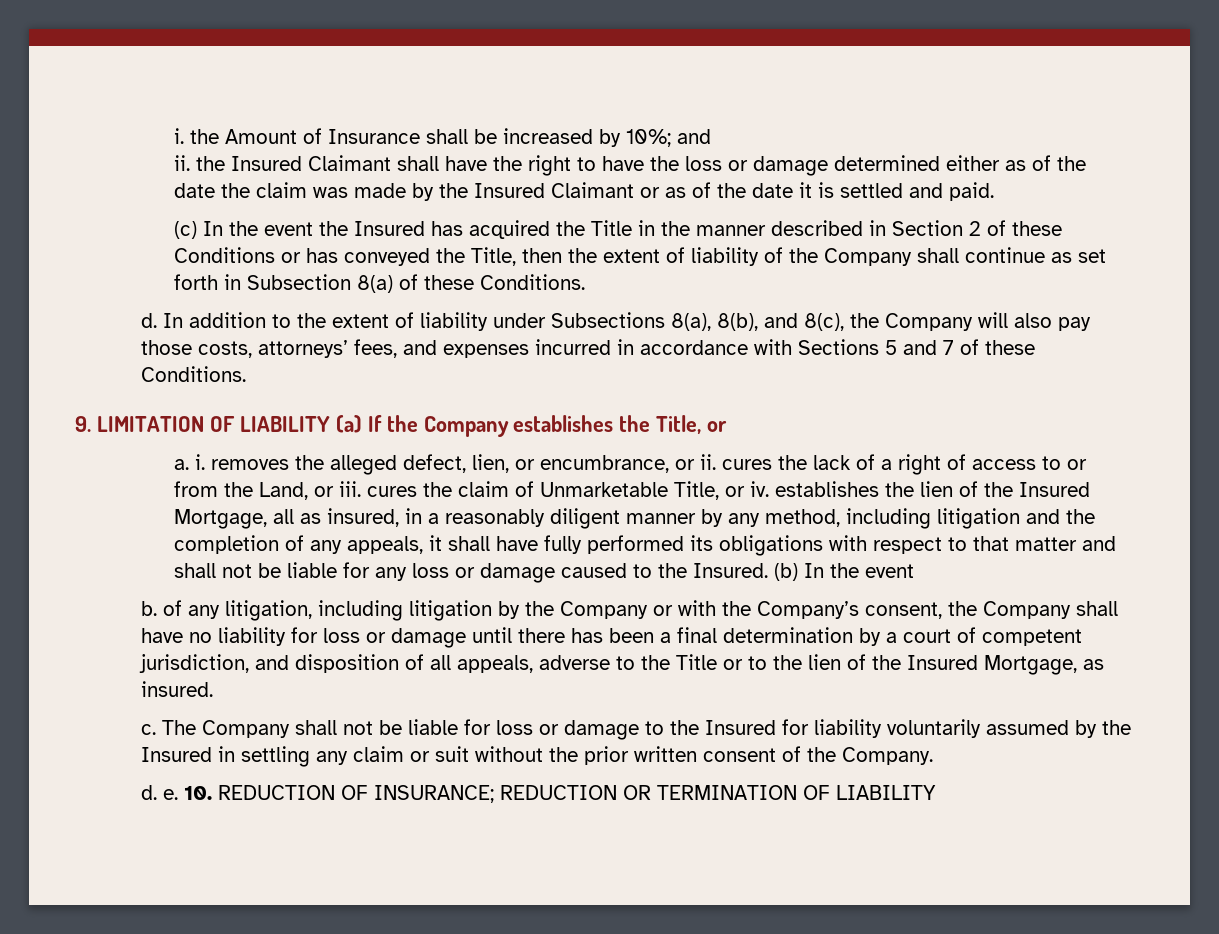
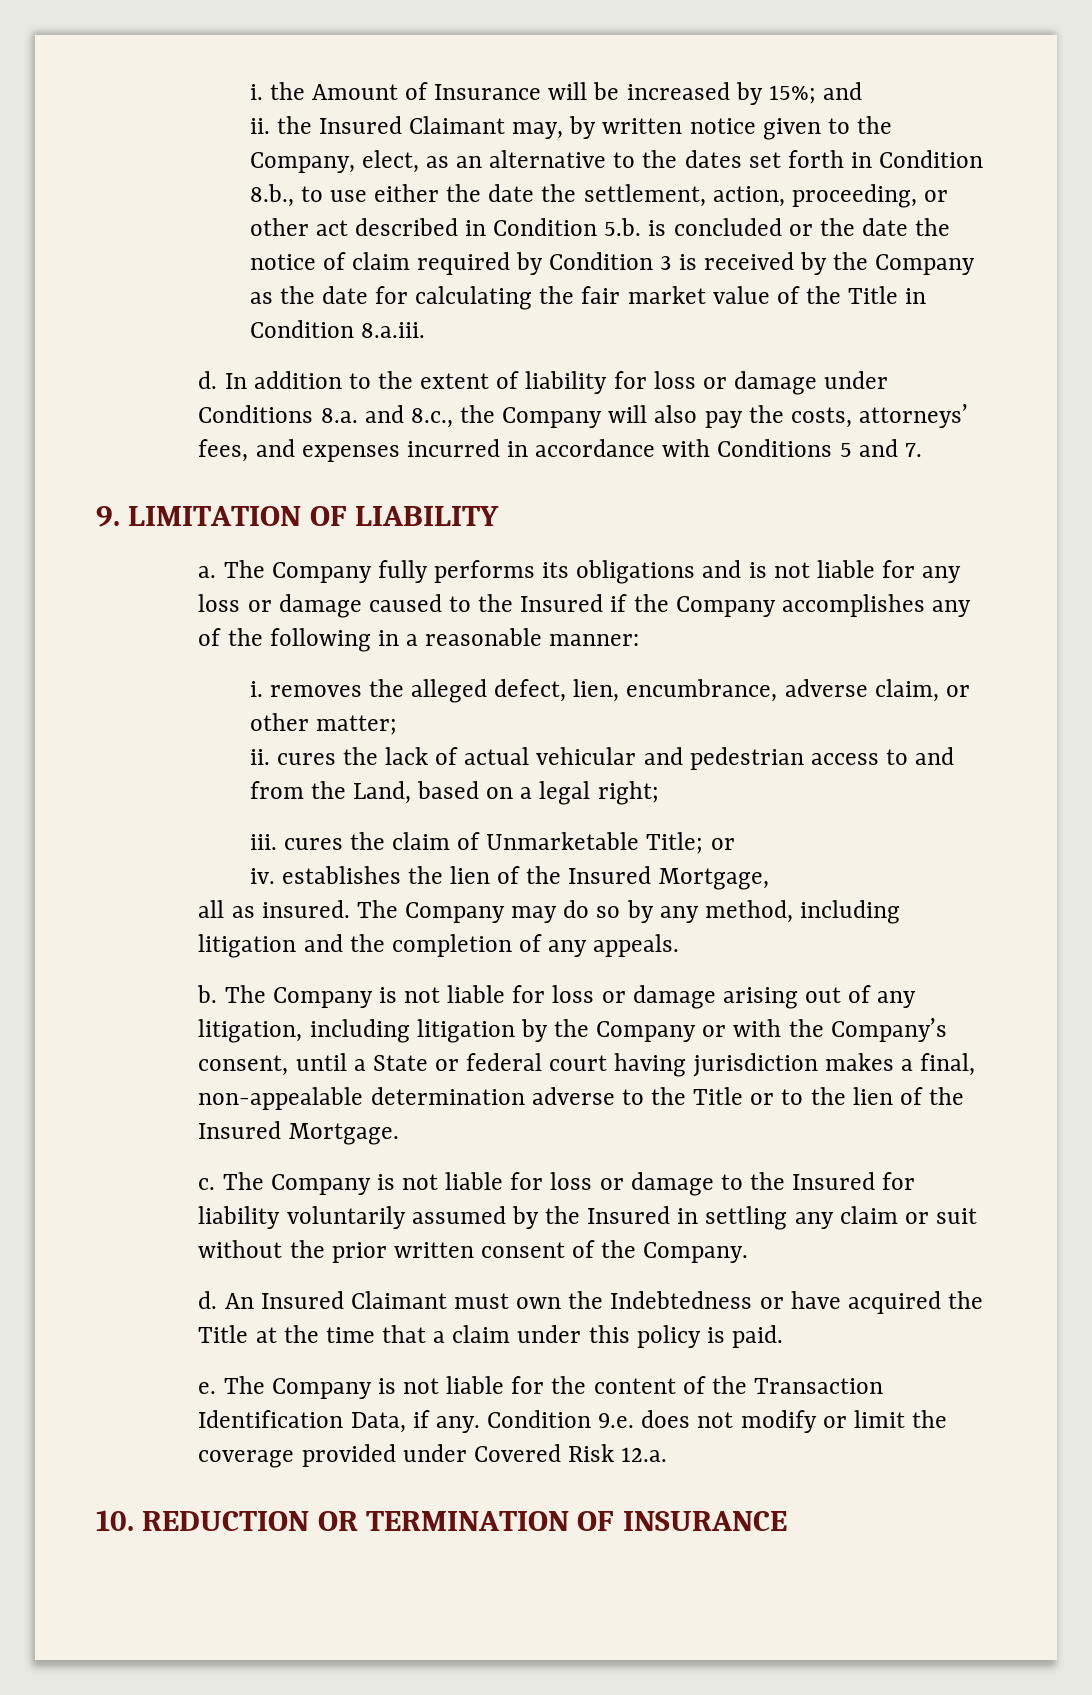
- i. the Amount of Insurance shall be increased by 10%; and
+ i. the Amount of Insurance will be increased by 15%; and
- ii. the Insured Claimant shall have the right to have the loss or damage determined either as of the date the claim was made by the Insured Claimant or as of the date it is settled and paid.
- (c) In the event the Insured has acquired the Title in the manner described in Section 2 of these Conditions or has conveyed the Title, then the extent of liability of the Company shall continue as set forth in Subsection 8(a) of these Conditions.
+ ii. the Insured Claimant may, by written notice given to the Company, elect, as an alternative to the dates set forth in Condition 8.b., to use either the date the settlement, action, proceeding, or other act described in Condition 5.b. is concluded or the date the notice of claim required by Condition 3 is received by the Company as the date for calculating the fair market value of the Title in Condition 8.a.iii.
- In addition to the extent of liability under Subsections 8(a), 8(b), and 8(c), the Company will also pay those costs, attorneys’ fees, and expenses incurred in accordance with Sections 5 and 7 of these Conditions.
+ In addition to the extent of liability for loss or damage under Conditions 8.a. and 8.c., the Company will also pay the costs, attorneys’ fees, and expenses incurred in accordance with Conditions 5 and 7.
- 9. LIMITATION OF LIABILITY (a) If the Company establishes the Title, or
- a. i. removes the alleged defect, lien, or encumbrance, or ii. cures the lack of a right of access to or from the Land, or iii. cures the claim of Unmarketable Title, or iv. establishes the lien of the Insured Mortgage, all as insured, in a reasonably diligent manner by any method, including litigation and the completion of any appeals, it shall have fully performed its obligations with respect to that matter and shall not be liable for any loss or damage caused to the Insured. (b) In the event
- b. of any litigation, including litigation by the Company or with the Company’s consent, the Company shall have no liability for loss or damage until there has been a final determination by a court of competent jurisdiction, and disposition of all appeals, adverse to the Title or to the lien of the Insured Mortgage, as insured.
+ 9. LIMITATION OF LIABILITY
+ a. The Company fully performs its obligations and is not liable for any loss or damage caused to the Insured if the Company accomplishes any of the following in a reasonable manner:
+ i. removes the alleged defect, lien, encumbrance, adverse claim, or other matter;
+ ii. cures the lack of actual vehicular and pedestrian access to and from the Land, based on a legal right;
+ iii. cures the claim of Unmarketable Title; or
+ iv. establishes the lien of the Insured Mortgage,
+ all as insured. The Company may do so by any method, including litigation and the completion of any appeals.
+ b. The Company is not liable for loss or damage arising out of any litigation, including litigation by the Company or with the Company’s consent, until a State or federal court having jurisdiction makes a final, non-appealable determination adverse to the Title or to the lien of the Insured Mortgage.
- The Company shall not be liable for loss or damage to the Insured for liability voluntarily assumed by the Insured in settling any claim or suit without the prior written consent of the Company.
+ The Company is not liable for loss or damage to the Insured for liability voluntarily assumed by the Insured in settling any claim or suit without the prior written consent of the Company.
- d. e. 10. REDUCTION OF INSURANCE; REDUCTION OR TERMINATION OF LIABILITY
+ d. An Insured Claimant must own the Indebtedness or have acquired the Title at the time that a claim under this policy is paid.
+ e. The Company is not liable for the content of the Transaction Identification Data, if any. Condition 9.e. does not modify or limit the coverage provided under Covered Risk 12.a.
+ 10. REDUCTION OR TERMINATION OF INSURANCE

